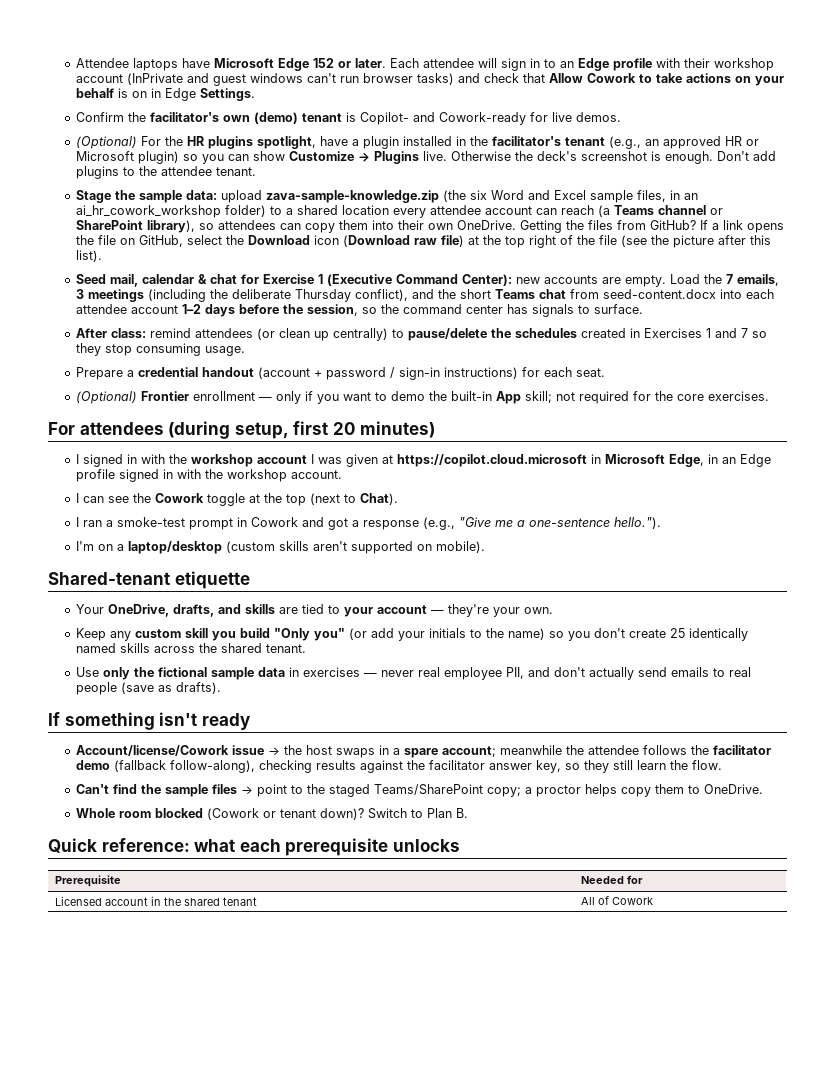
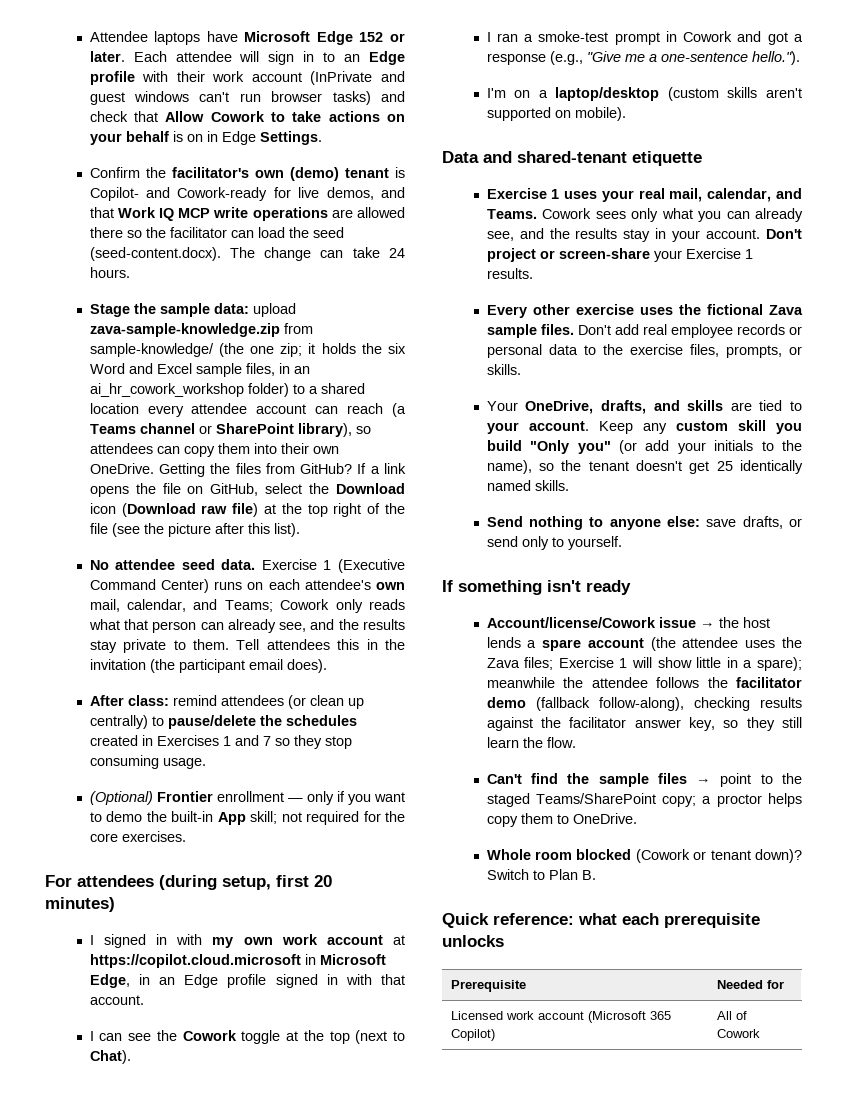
- Each attendee will sign in to an Edge profile with their workshop account (InPrivate and guest windows can't run browser tasks) and check that Allow Cowork to take actions on your behalf is on in Edge Settings.
+ Each attendee will sign in to an Edge profile with their work account (InPrivate and guest windows can't run browser tasks) and check that Allow Cowork to take actions on your behalf is on in Edge Settings.
- Confirm the facilitator's own (demo) tenant is Copilot- and Cowork-ready for live demos.
- (Optional) For the HR plugins spotlight, have a plugin installed in the facilitator's tenant (e.g., an approved HR or Microsoft plugin) so you can show Customize → Plugins live. Otherwise the deck's screenshot is enough. Don't add plugins to the attendee tenant.
+ Confirm the facilitator's own (demo) tenant is Copilot- and Cowork-ready for live demos, and that Work IQ MCP write operations are allowed there so the facilitator can load the seed (seed-content.docx). The change can take 24 hours.
- Stage the sample data: upload zava-sample-knowledge.zip (the six Word and Excel sample files, in an ai_hr_cowork_workshop folder) to a shared location every attendee account can reach (a Teams channel or SharePoint library), so attendees can copy them into their own OneDrive.
+ Stage the sample data: upload zava-sample-knowledge.zip from sample-knowledge/ (the one zip; it holds the six Word and Excel sample files, in an ai_hr_cowork_workshop folder) to a shared location every attendee account can reach (a Teams channel or SharePoint library), so attendees can copy them into their own OneDrive.
- Seed mail, calendar & chat for Exercise 1 (Executive Command Center): new accounts are empty. Load the 7 emails, 3 meetings (including the deliberate Thursday conflict), and the short Teams chat from seed-content.docx into each attendee account 1–2 days before the session, so the command center has signals to surface.
+ No attendee seed data. Exercise 1 (Executive Command Center) runs on each attendee's own mail, calendar, and Teams; Cowork only reads what that person can already see, and the results stay private to them. Tell attendees this in the invitation (the participant email does).
- Prepare a credential handout (account + password / sign-in instructions) for each seat.
- I signed in with the workshop account I was given at https://copilot.cloud.microsoft in Microsoft Edge, in an Edge profile signed in with the workshop account.
+ I signed in with my own work account at https://copilot.cloud.microsoft in Microsoft Edge, in an Edge profile signed in with that account.
- Shared-tenant etiquette
+ Data and shared-tenant etiquette
+ Exercise 1 uses your real mail, calendar, and Teams. Cowork sees only what you can already see, and the results stay in your account. Don't project or screen-share your Exercise 1 results.
+ Every other exercise uses the fictional Zava sample files. Don't add real employee records or personal data to the exercise files, prompts, or skills.
- Your OneDrive, drafts, and skills are tied to your account — they're your own.
- Keep any custom skill you build "Only you" (or add your initials to the name) so you don't create 25 identically named skills across the shared tenant.
- Use only the fictional sample data in exercises — never real employee PII, and don't actually send emails to real people (save as drafts).
+ Your OneDrive, drafts, and skills are tied to your account. Keep any custom skill you build "Only you" (or add your initials to the name), so the tenant doesn't get 25 identically named skills.
+ Send nothing to anyone else: save drafts, or send only to yourself.
- Account/license/Cowork issue → the host swaps in a spare account; meanwhile the attendee follows the facilitator demo (fallback follow-along), checking results against the facilitator answer key, so they still learn the flow.
+ Account/license/Cowork issue → the host lends a spare account (the attendee uses the Zava files; Exercise 1 will show little in a spare); meanwhile the attendee follows the facilitator demo (fallback follow-along), checking results against the facilitator answer key, so they still learn the flow.
- Licensed account in the shared tenant | All of Cowork
+ Licensed work account (Microsoft 365 Copilot) | All of Cowork

